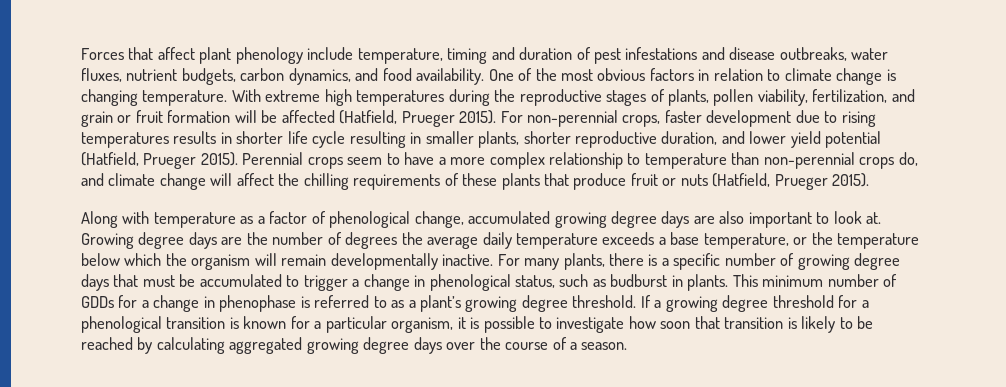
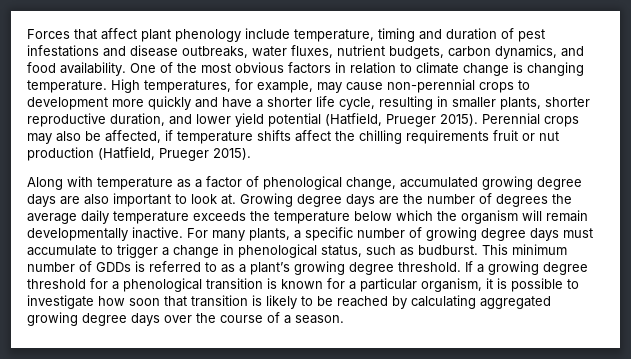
- With extreme high temperatures during the reproductive stages of plants, pollen viability, fertilization, and grain or fruit formation will be affected (Hatfield, Prueger 2015). For non-perennial crops, faster development due to rising temperatures results in shorter life cycle resulting in smaller plants, shorter reproductive duration, and lower yield potential (Hatfield, Prueger 2015).
+ High temperatures, for example, may cause non-perennial crops to development more quickly and have a shorter life cycle, resulting in smaller plants, shorter reproductive duration, and lower yield potential (Hatfield, Prueger 2015).
- Perennial crops seem to have a more complex relationship to temperature than non-perennial crops do, and climate change will affect the chilling requirements of these plants that produce fruit or nuts (Hatfield, Prueger 2015).
+ Perennial crops may also be affected, if temperature shifts affect the chilling requirements fruit or nut production (Hatfield, Prueger 2015).
- Growing degree days are the number of degrees the average daily temperature exceeds a base temperature, or the temperature below which the organism will remain developmentally inactive.
+ Growing degree days are the number of degrees the average daily temperature exceeds the temperature below which the organism will remain developmentally inactive.
- For many plants, there is a specific number of growing degree days that must be accumulated to trigger a change in phenological status, such as budburst in plants.
+ For many plants, a specific number of growing degree days must accumulate to trigger a change in phenological status, such as budburst.
- This minimum number of GDDs for a change in phenophase is referred to as a plant’s growing degree threshold.
+ This minimum number of GDDs is referred to as a plant’s growing degree threshold.

